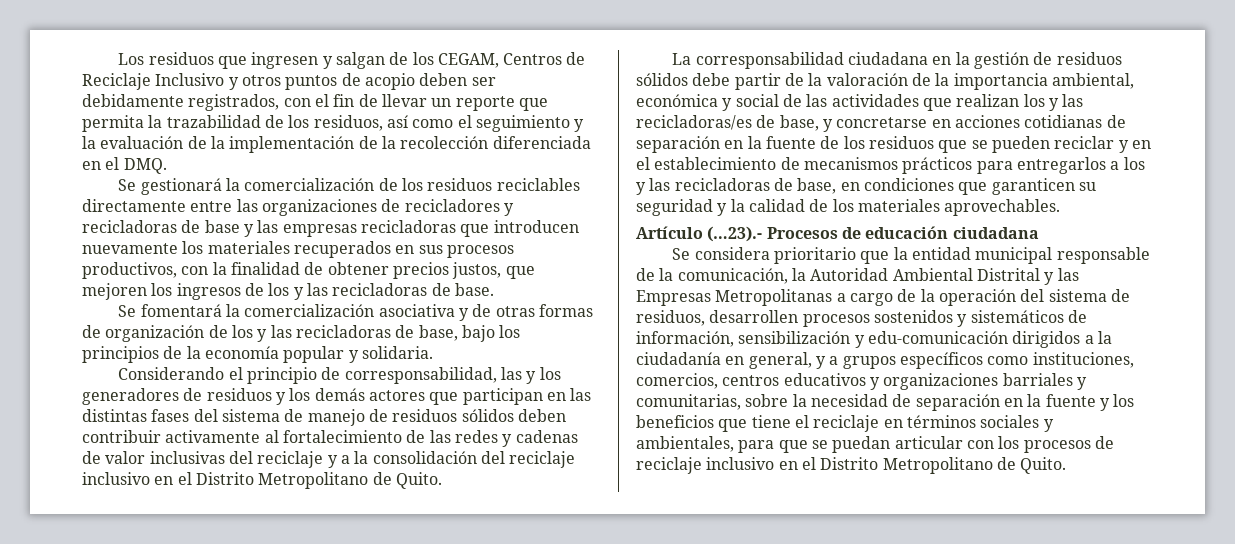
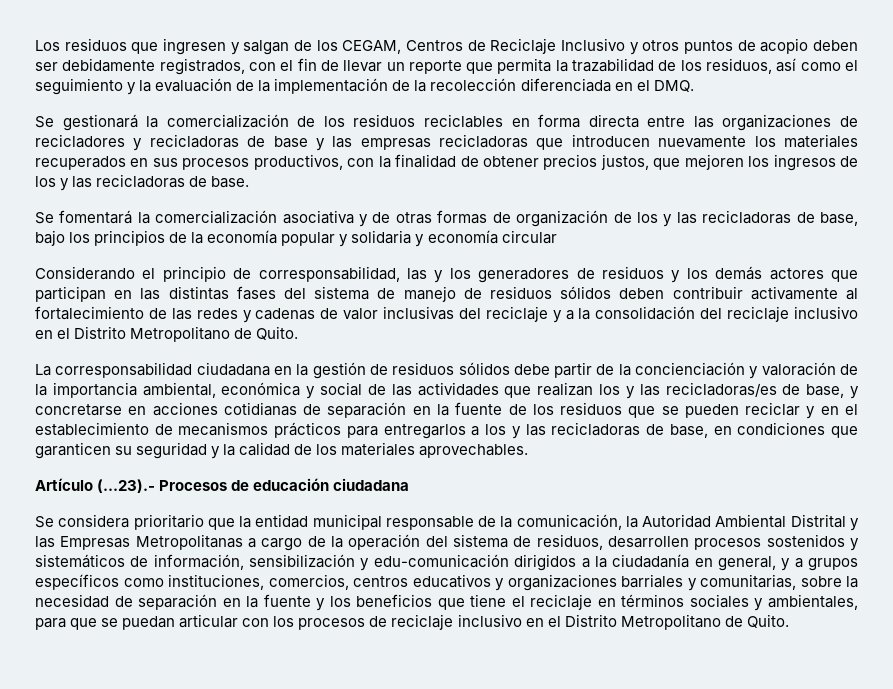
- Se gestionará la comercialización de los residuos reciclables directamente entre las organizaciones de recicladores y recicladoras de base y las empresas recicladoras que introducen nuevamente los materiales recuperados en sus procesos productivos, con la finalidad de obtener precios justos, que mejoren los ingresos de los y las recicladoras de base.
+ Se gestionará la comercialización de los residuos reciclables en forma directa entre las organizaciones de recicladores y recicladoras de base y las empresas recicladoras que introducen nuevamente los materiales recuperados en sus procesos productivos, con la finalidad de obtener precios justos, que mejoren los ingresos de los y las recicladoras de base.
- Se fomentará la comercialización asociativa y de otras formas de organización de los y las recicladoras de base, bajo los principios de la economía popular y solidaria.
+ Se fomentará la comercialización asociativa y de otras formas de organización de los y las recicladoras de base, bajo los principios de la economía popular y solidaria y economía circular
- La corresponsabilidad ciudadana en la gestión de residuos sólidos debe partir de la valoración de la importancia ambiental, económica y social de las actividades que realizan los y las recicladoras/es de base, y concretarse en acciones cotidianas de separación en la fuente de los residuos que se pueden reciclar y en el establecimiento de mecanismos prácticos para entregarlos a los y las recicladoras de base, en condiciones que garanticen su seguridad y la calidad de los materiales aprovechables.
+ La corresponsabilidad ciudadana en la gestión de residuos sólidos debe partir de la concienciación y valoración de la importancia ambiental, económica y social de las actividades que realizan los y las recicladoras/es de base, y concretarse en acciones cotidianas de separación en la fuente de los residuos que se pueden reciclar y en el establecimiento de mecanismos prácticos para entregarlos a los y las recicladoras de base, en condiciones que garanticen su seguridad y la calidad de los materiales aprovechables.

